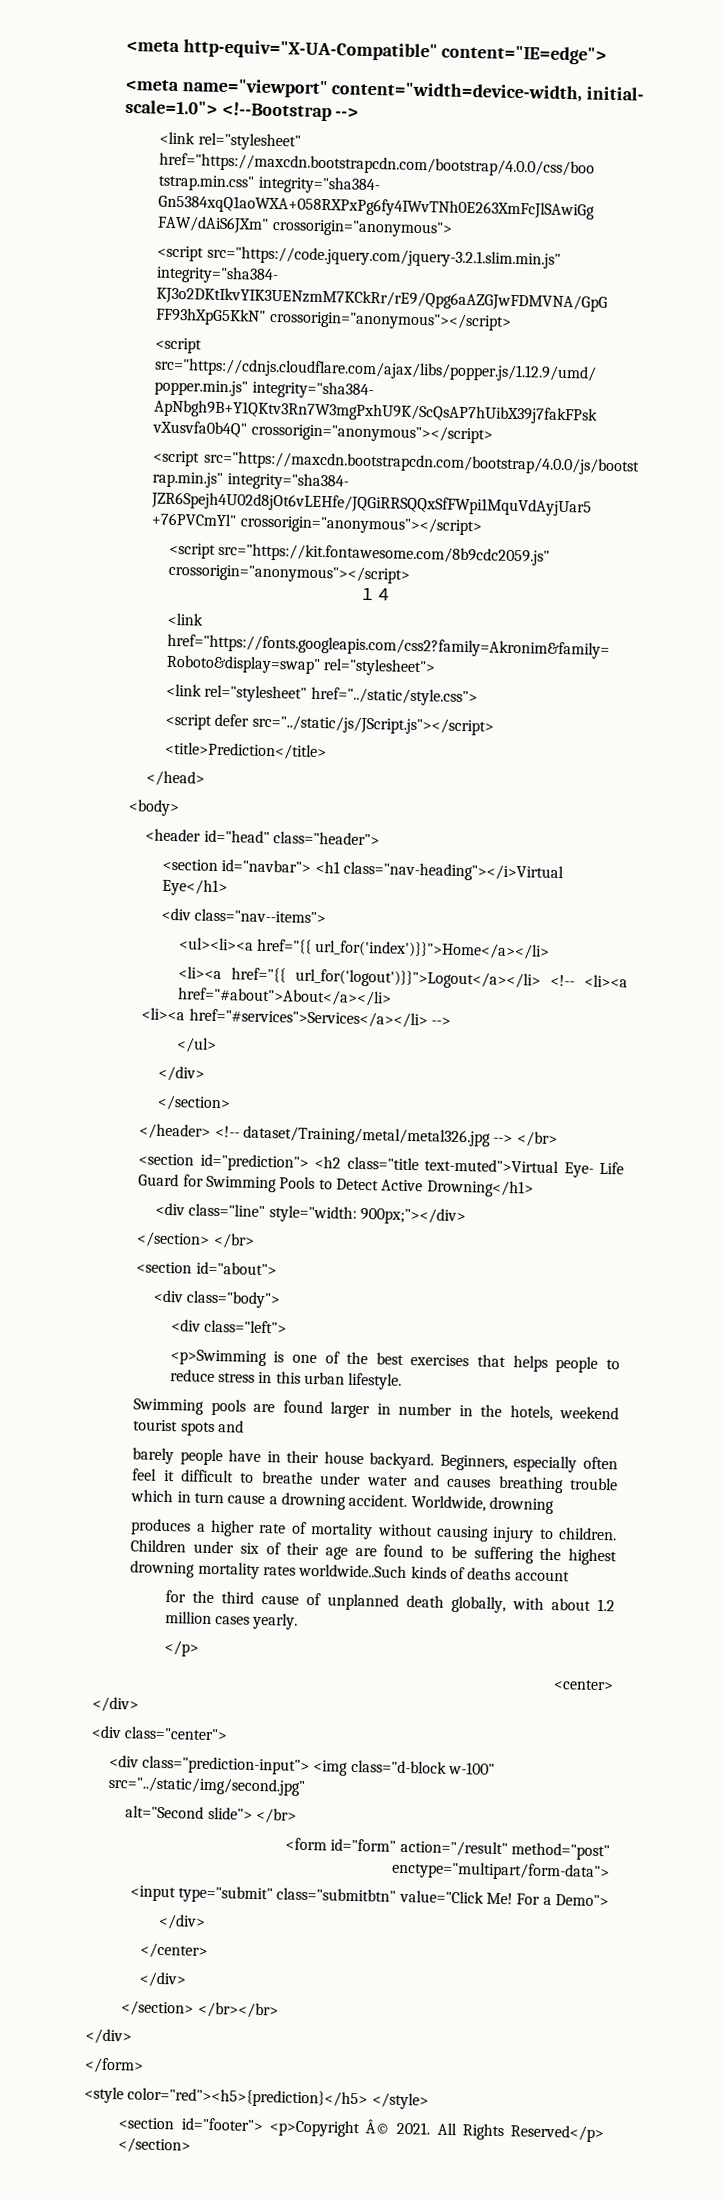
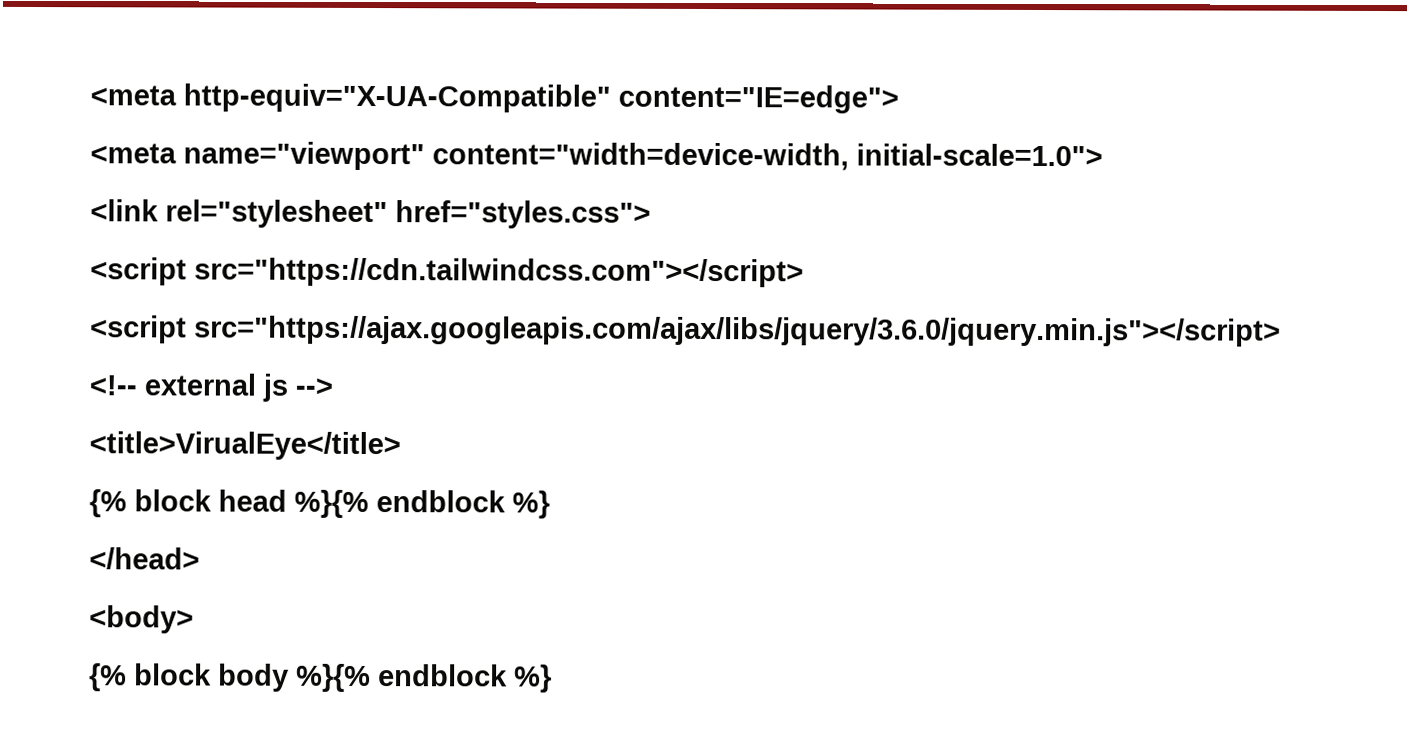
- <meta name="viewport" content="width=device-width, initial- scale=1.0"> <!--Bootstrap -->
- <link rel="stylesheet" href="https://maxcdn.bootstrapcdn.com/bootstrap/4.0.0/css/boo tstrap.min.css" integrity="sha384- Gn5384xqQ1aoWXA+058RXPxPg6fy4IWvTNh0E263XmFcJlSAwiGg FAW/dAiS6JXm" crossorigin="anonymous">
- <script src="https://code.jquery.com/jquery-3.2.1.slim.min.js" integrity="sha384- KJ3o2DKtIkvYIK3UENzmM7KCkRr/rE9/Qpg6aAZGJwFDMVNA/GpG FF93hXpG5KkN" crossorigin="anonymous"></script>
- <script src="https://cdnjs.cloudflare.com/ajax/libs/popper.js/1.12.9/umd/ popper.min.js" integrity="sha384- ApNbgh9B+Y1QKtv3Rn7W3mgPxhU9K/ScQsAP7hUibX39j7fakFPsk vXusvfa0b4Q" crossorigin="anonymous"></script>
- <script src="https://maxcdn.bootstrapcdn.com/bootstrap/4.0.0/js/bootst rap.min.js" integrity="sha384- JZR6Spejh4U02d8jOt6vLEHfe/JQGiRRSQQxSfFWpi1MquVdAyjUar5 +76PVCmYl" crossorigin="anonymous"></script>
- <script src="https://kit.fontawesome.com/8b9cdc2059.js" crossorigin="anonymous"></script>
- １４
- <link href="https://fonts.googleapis.com/css2?family=Akronim&family= Roboto&display=swap" rel="stylesheet">
- <link rel="stylesheet" href="../static/style.css">
- <script defer src="../static/js/JScript.js"></script>
- <title>Prediction</title>
+ <meta name="viewport" content="width=device-width, initial-scale=1.0">
+ <link rel="stylesheet" href="styles.css">
+ <script src="https://cdn.tailwindcss.com"></script>
+ <script src="https://ajax.googleapis.com/ajax/libs/jquery/3.6.0/jquery.min.js"></script>
+ <!-- external js -->
+ <title>VirualEye</title>
+ {% block head %}{% endblock %}
  </head>
  <body>
- <header id="head" class="header">
- <section id="navbar"> <h1 class="nav-heading"></i>Virtual Eye</h1>
- <div class="nav--items">
- <ul><li><a href="{{ url_for('index')}}">Home</a></li>
- <li><a href="{{ url_for('logout')}}">Logout</a></li> <!-- <li><a href="#about">About</a></li>
- <li><a href="#services">Services</a></li> -->
- </ul>
- </div>
- </section>
- </header> <!-- dataset/Training/metal/metal326.jpg --> </br>
- <section id="prediction"> <h2 class="title text-muted">Virtual Eye- Life Guard for Swimming Pools to Detect Active Drowning</h1>
- <div class="line" style="width: 900px;"></div>
- </section> </br>
- <section id="about">
- <div class="body">
- <div class="left">
- <p>Swimming is one of the best exercises that helps people to reduce stress in this urban lifestyle.
- Swimming pools are found larger in number in the hotels, weekend tourist spots and
- barely people have in their house backyard. Beginners, especially often feel it difficult to breathe under water and causes breathing trouble which in turn cause a drowning accident. Worldwide, drowning
- produces a higher rate of mortality without causing injury to children. Children under six of their age are found to be suffering the highest drowning mortality rates worldwide..Such kinds of deaths account
- for the third cause of unplanned death globally, with about 1.2 million cases yearly.
- </p>
- <center>
- </div>
- <div class="center">
- <div class="prediction-input"> <img class="d-block w-100" src="../static/img/second.jpg"
- alt="Second slide"> </br>
- <form id="form" action="/result" method="post" enctype="multipart/form-data">
- <input type="submit" class="submitbtn" value="Click Me! For a Demo">
- </div>
- </center>
- </div>
- </section> </br></br>
- </div>
- </form>
- <style color="red"><h5>{prediction}</h5> </style>
- <section id="footer"> <p>Copyright Â© 2021. All Rights Reserved</p> </section>
+ {% block body %}{% endblock %}

